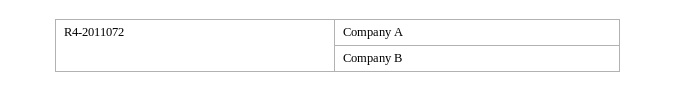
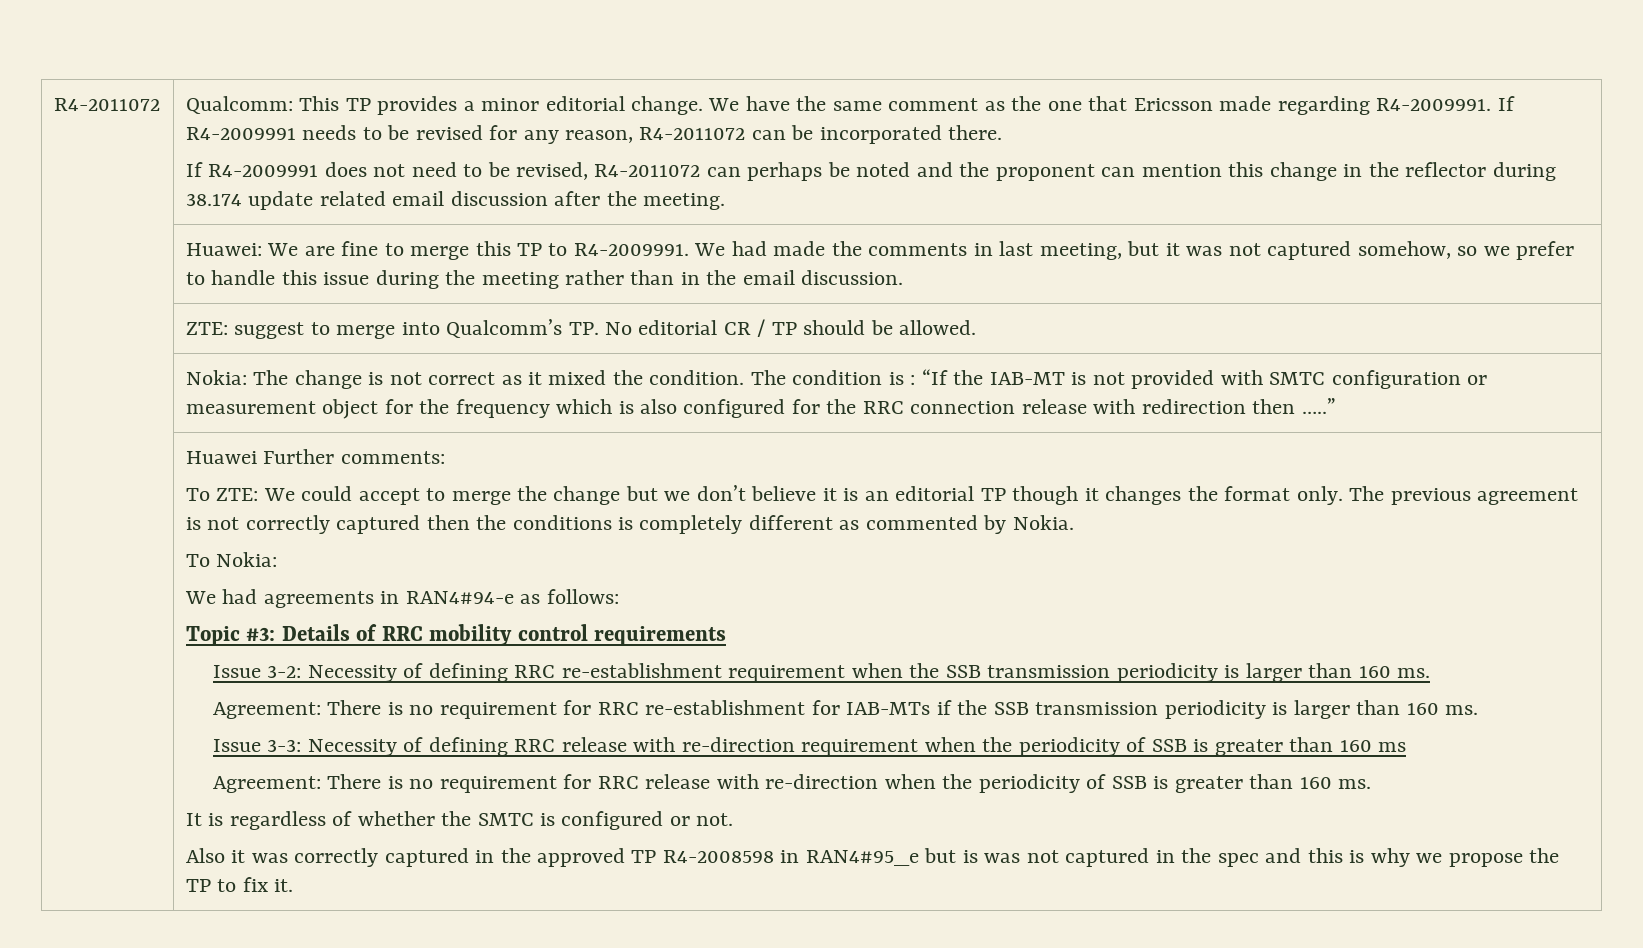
- Company A
- | Company B
+ Qualcomm: This TP provides a minor editorial change. We have the same comment as the one that Ericsson made regarding R4-2009991. If R4-2009991 needs to be revised for any reason, R4-2011072 can be incorporated there.
+ If R4-2009991 does not need to be revised, R4-2011072 can perhaps be noted and the proponent can mention this change in the reflector during 38.174 update related email discussion after the meeting.
+ | Huawei: We are fine to merge this TP to R4-2009991. We had made the comments in last meeting, but it was not captured somehow, so we prefer to handle this issue during the meeting rather than in the email discussion.
+ | ZTE: suggest to merge into Qualcomm’s TP. No editorial CR / TP should be allowed.
+ | Nokia: The change is not correct as it mixed the condition. The condition is : “If the IAB-MT is not provided with SMTC configuration or measurement object for the frequency which is also configured for the RRC connection release with redirection then …..”
+ | Huawei Further comments:
+ To ZTE: We could accept to merge the change but we don’t believe it is an editorial TP though it changes the format only. The previous agreement is not correctly captured then the conditions is completely different as commented by Nokia.
+ To Nokia:
+ We had agreements in RAN4#94-e as follows:
+ Topic #3: Details of RRC mobility control requirements
+ Issue 3-2: Necessity of defining RRC re-establishment requirement when the SSB transmission periodicity is larger than 160 ms.
+ Agreement: There is no requirement for RRC re-establishment for IAB-MTs if the SSB transmission periodicity is larger than 160 ms.
+ Issue 3-3: Necessity of defining RRC release with re-direction requirement when the periodicity of SSB is greater than 160 ms
+ Agreement: There is no requirement for RRC release with re-direction when the periodicity of SSB is greater than 160 ms.
+ It is regardless of whether the SMTC is configured or not.
+ Also it was correctly captured in the approved TP R4-2008598 in RAN4#95_e but is was not captured in the spec and this is why we propose the TP to fix it.

